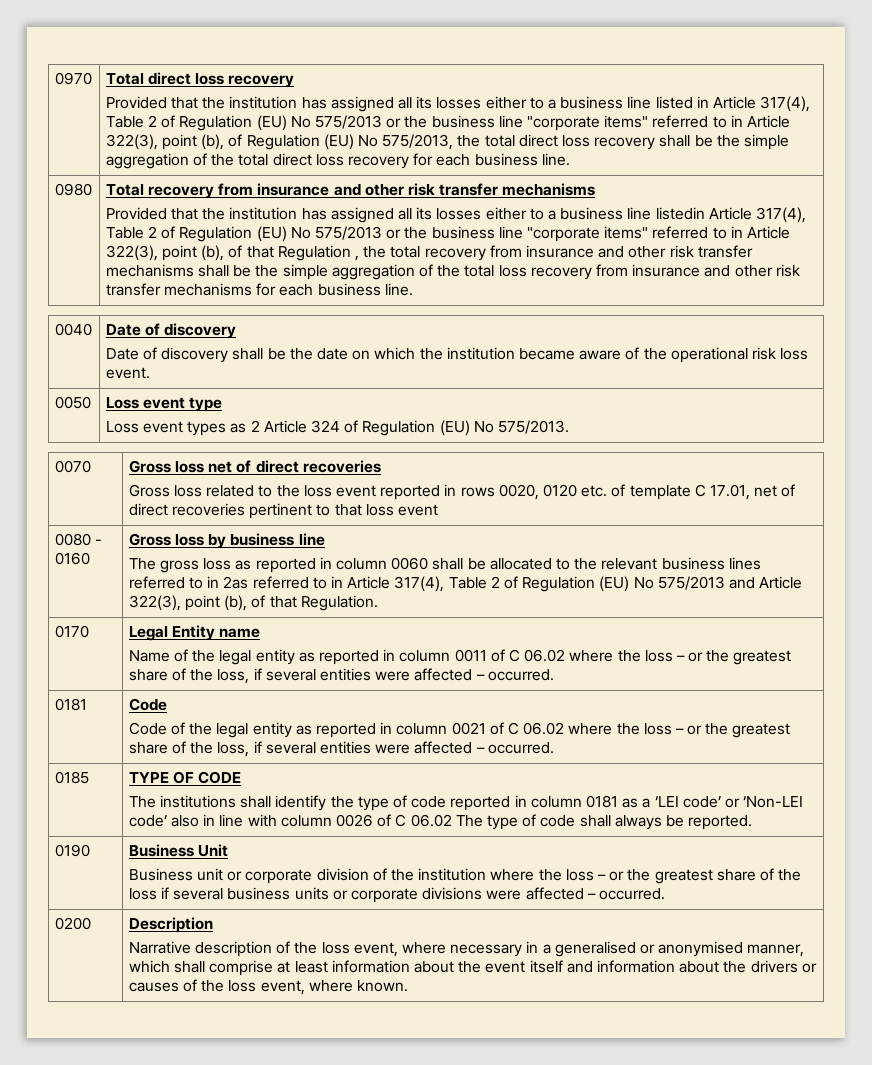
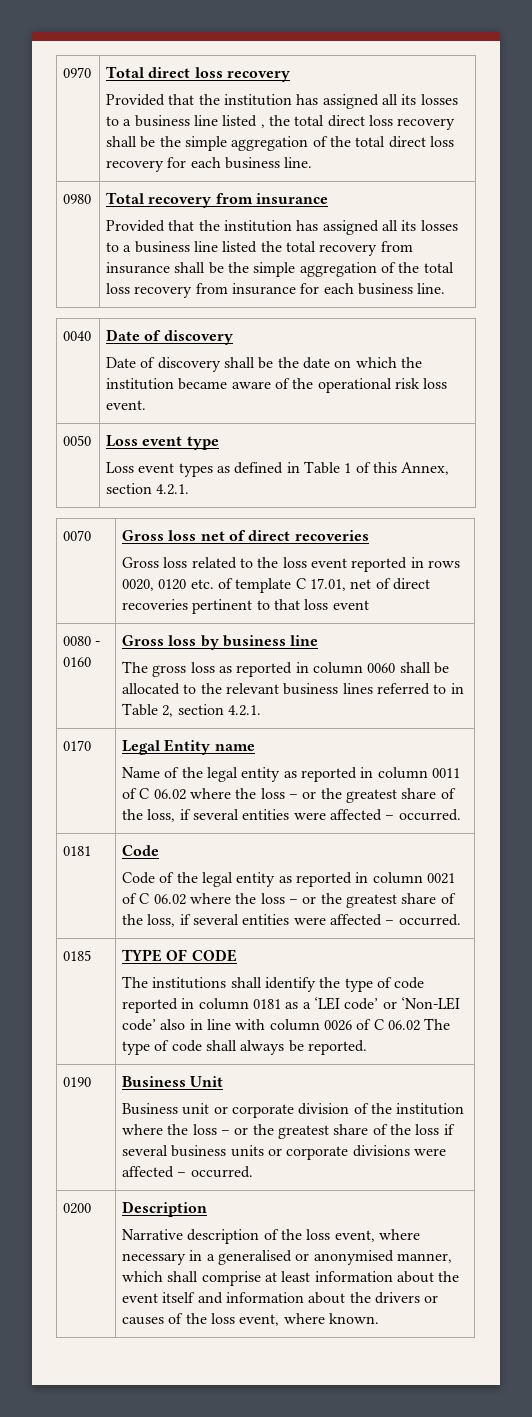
- Provided that the institution has assigned all its losses either to a business line listed in Article 317(4), Table 2 of Regulation (EU) No 575/2013 or the business line "corporate items" referred to in Article 322(3), point (b), of Regulation (EU) No 575/2013, the total direct loss recovery shall be the simple aggregation of the total direct loss recovery for each business line.
+ Provided that the institution has assigned all its losses to a business line listed , the total direct loss recovery shall be the simple aggregation of the total direct loss recovery for each business line.
- Total recovery from insurance and other risk transfer mechanisms
- Provided that the institution has assigned all its losses either to a business line listedin Article 317(4), Table 2 of Regulation (EU) No 575/2013 or the business line "corporate items" referred to in Article 322(3), point (b), of that Regulation , the total recovery from insurance and other risk transfer mechanisms shall be the simple aggregation of the total loss recovery from insurance and other risk transfer mechanisms for each business line.
+ Total recovery from insurance
+ Provided that the institution has assigned all its losses to a business line listed the total recovery from insurance shall be the simple aggregation of the total loss recovery from insurance for each business line.
  0050 | Loss event type
- Loss event types as 2 Article 324 of Regulation (EU) No 575/2013.
+ Loss event types as defined in Table 1 of this Annex, section 4.2.1.
- The gross loss as reported in column 0060 shall be allocated to the relevant business lines referred to in 2as referred to in Article 317(4), Table 2 of Regulation (EU) No 575/2013 and Article 322(3), point (b), of that Regulation.
+ The gross loss as reported in column 0060 shall be allocated to the relevant business lines referred to in Table 2, section 4.2.1.

